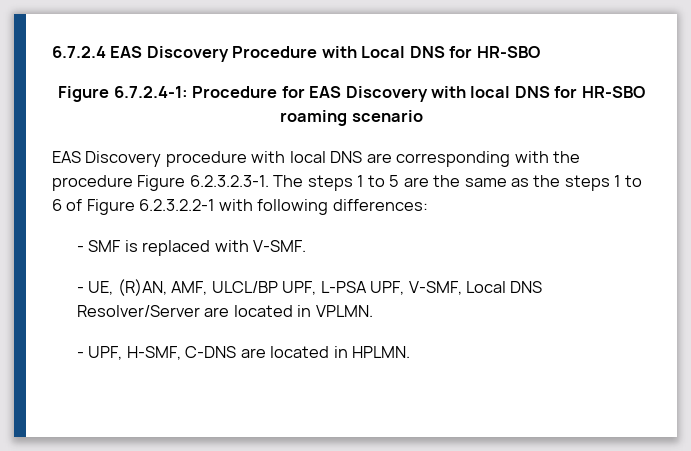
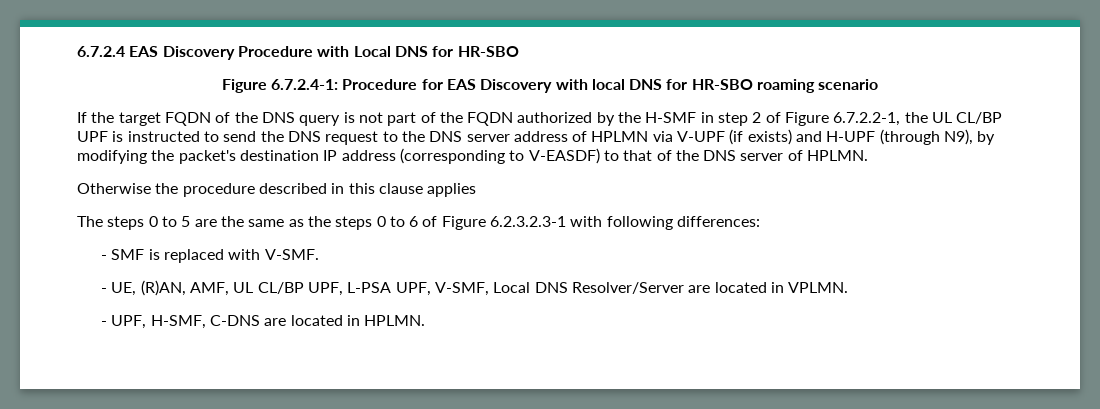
- EAS Discovery procedure with local DNS are corresponding with the procedure Figure 6.2.3.2.3-1. The steps 1 to 5 are the same as the steps 1 to 6 of Figure 6.2.3.2.2-1 with following differences:
+ If the target FQDN of the DNS query is not part of the FQDN authorized by the H-SMF in step 2 of Figure 6.7.2.2-1, the UL CL/BP UPF is instructed to send the DNS request to the DNS server address of HPLMN via V-UPF (if exists) and H-UPF (through N9), by modifying the packet's destination IP address (corresponding to V-EASDF) to that of the DNS server of HPLMN.
+ Otherwise the procedure described in this clause applies
+ The steps 0 to 5 are the same as the steps 0 to 6 of Figure 6.2.3.2.3-1 with following differences:
- - UE, (R)AN, AMF, ULCL/BP UPF, L-PSA UPF, V-SMF, Local DNS Resolver/Server are located in VPLMN.
+ - UE, (R)AN, AMF, UL CL/BP UPF, L-PSA UPF, V-SMF, Local DNS Resolver/Server are located in VPLMN.

